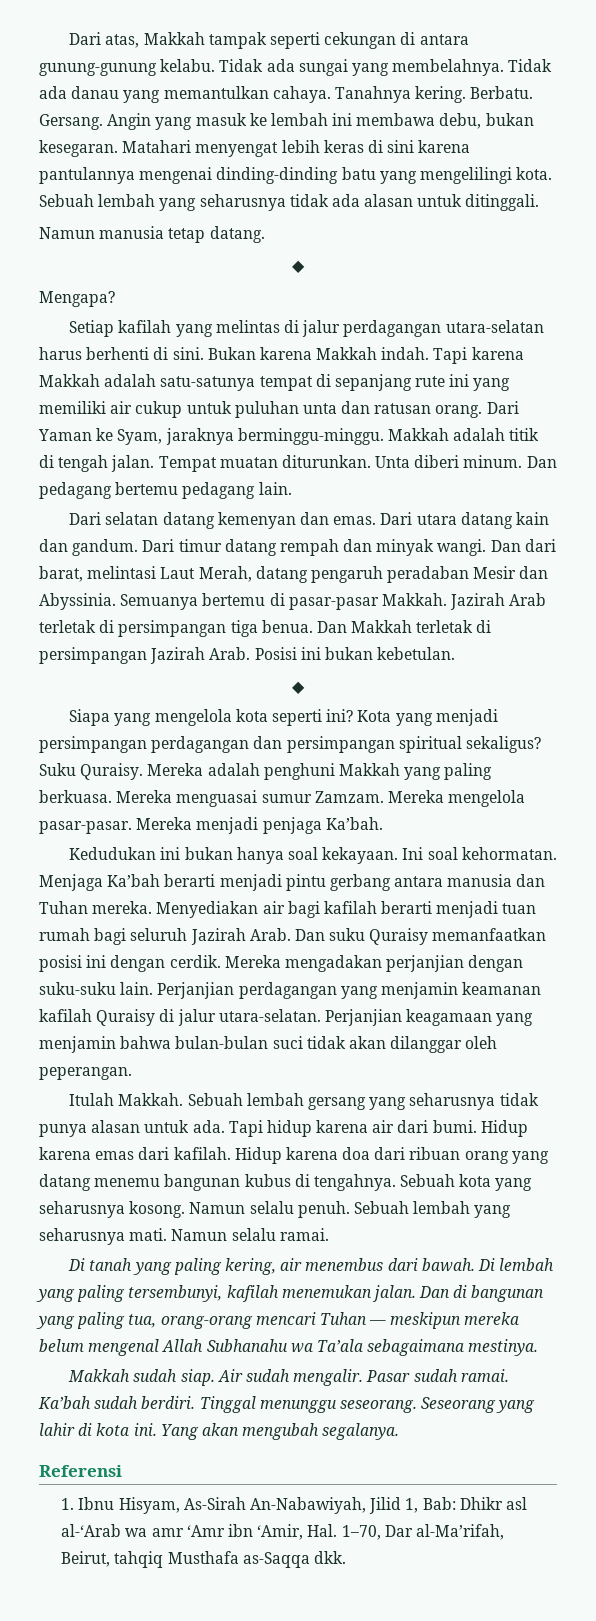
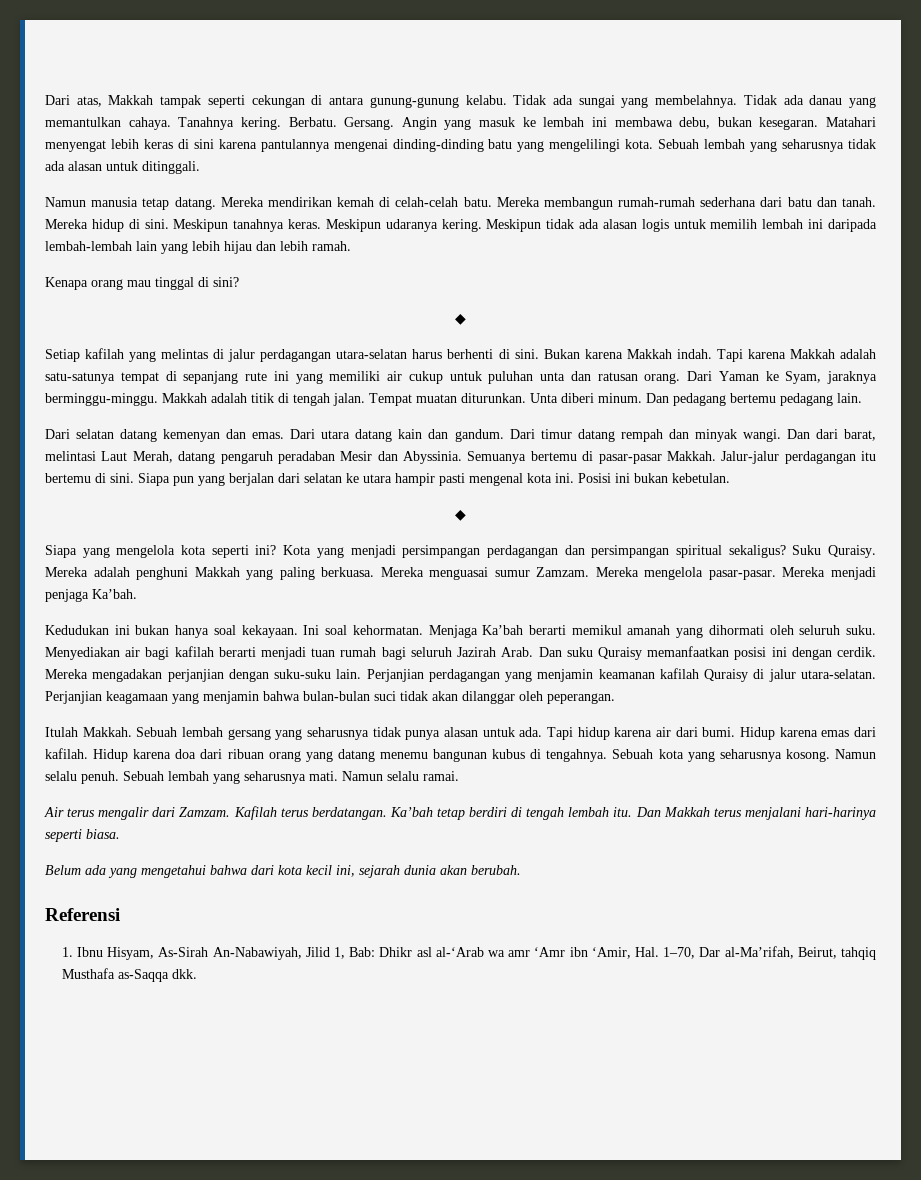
- Namun manusia tetap datang.
+ Namun manusia tetap datang. Mereka mendirikan kemah di celah-celah batu. Mereka membangun rumah-rumah sederhana dari batu dan tanah. Mereka hidup di sini. Meskipun tanahnya keras. Meskipun udaranya kering. Meskipun tidak ada alasan logis untuk memilih lembah ini daripada lembah-lembah lain yang lebih hijau dan lebih ramah.
+ Kenapa orang mau tinggal di sini?
  ◆
- Mengapa?
- Jazirah Arab terletak di persimpangan tiga benua. Dan Makkah terletak di persimpangan Jazirah Arab.
+ Jalur-jalur perdagangan itu bertemu di sini. Siapa pun yang berjalan dari selatan ke utara hampir pasti mengenal kota ini.
- Menjaga Ka’bah berarti menjadi pintu gerbang antara manusia dan Tuhan mereka.
+ Menjaga Ka’bah berarti memikul amanah yang dihormati oleh seluruh suku.
- Di tanah yang paling kering, air menembus dari bawah. Di lembah yang paling tersembunyi, kafilah menemukan jalan. Dan di bangunan yang paling tua, orang-orang mencari Tuhan — meskipun mereka belum mengenal Allah Subhanahu wa Ta’ala sebagaimana mestinya.
- Makkah sudah siap. Air sudah mengalir. Pasar sudah ramai. Ka’bah sudah berdiri. Tinggal menunggu seseorang. Seseorang yang lahir di kota ini. Yang akan mengubah segalanya.
+ Air terus mengalir dari Zamzam. Kafilah terus berdatangan. Ka’bah tetap berdiri di tengah lembah itu. Dan Makkah terus menjalani hari-harinya seperti biasa.
+ Belum ada yang mengetahui bahwa dari kota kecil ini, sejarah dunia akan berubah.

